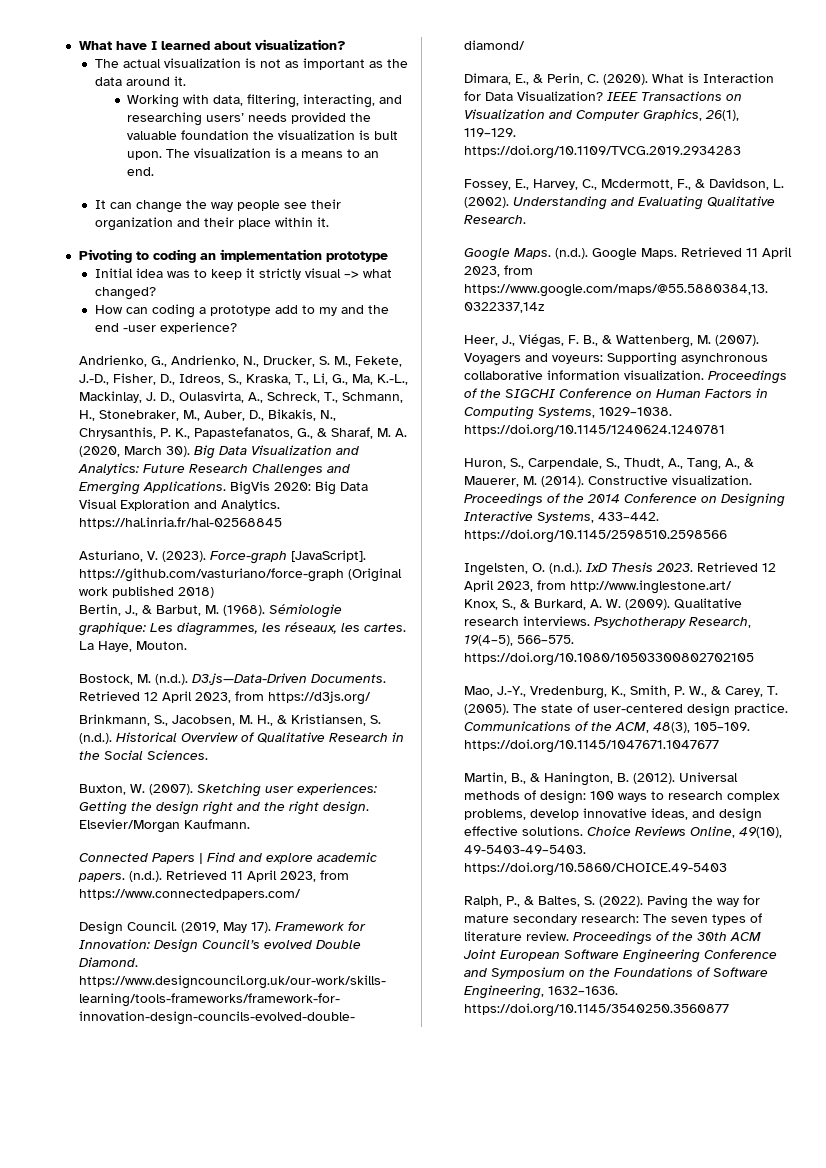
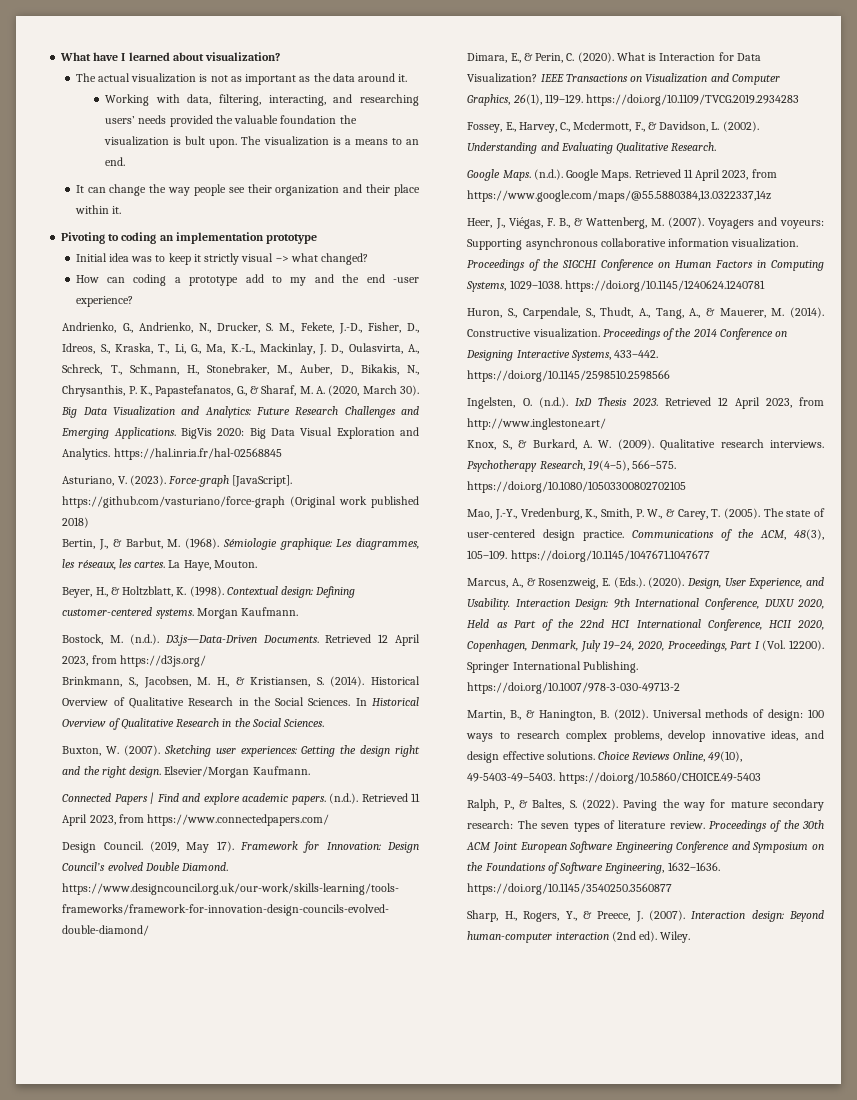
+ Beyer, H., & Holtzblatt, K. (1998). Contextual design: Defining customer-centered systems. Morgan Kaufmann.
- Brinkmann, S., Jacobsen, M. H., & Kristiansen, S. (n.d.). Historical Overview of Qualitative Research in the Social Sciences.
+ Brinkmann, S., Jacobsen, M. H., & Kristiansen, S. (2014). Historical Overview of Qualitative Research in the Social Sciences. In Historical Overview of Qualitative Research in the Social Sciences.
+ Marcus, A., & Rosenzweig, E. (Eds.). (2020). Design, User Experience, and Usability. Interaction Design: 9th International Conference, DUXU 2020, Held as Part of the 22nd HCI International Conference, HCII 2020, Copenhagen, Denmark, July 19–24, 2020, Proceedings, Part I (Vol. 12200). Springer International Publishing. https://doi.org/10.1007/978-3-030-49713-2
+ Sharp, H., Rogers, Y., & Preece, J. (2007). Interaction design: Beyond human-computer interaction (2nd ed). Wiley.

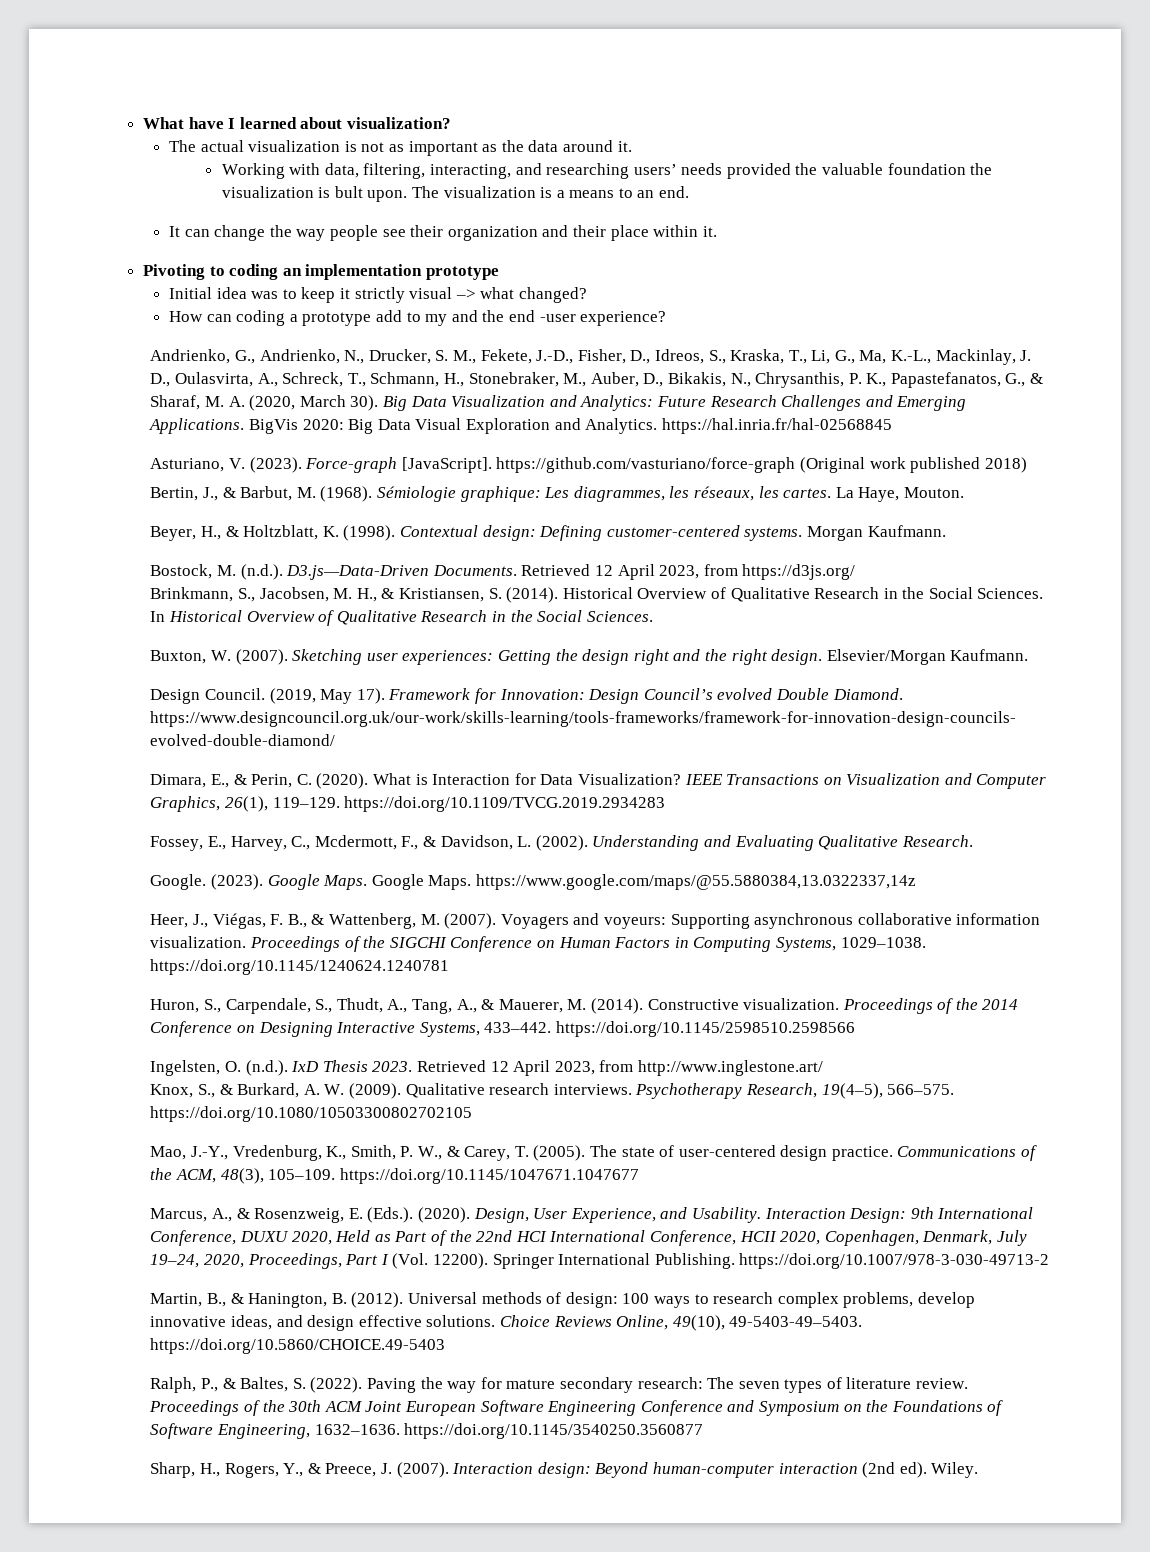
- Connected Papers | Find and explore academic papers. (n.d.). Retrieved 11 April 2023, from https://www.connectedpapers.com/
- Google Maps. (n.d.). Google Maps. Retrieved 11 April 2023, from https://www.google.com/maps/@55.5880384,13.0322337,14z
+ Google. (2023). Google Maps. Google Maps. https://www.google.com/maps/@55.5880384,13.0322337,14z

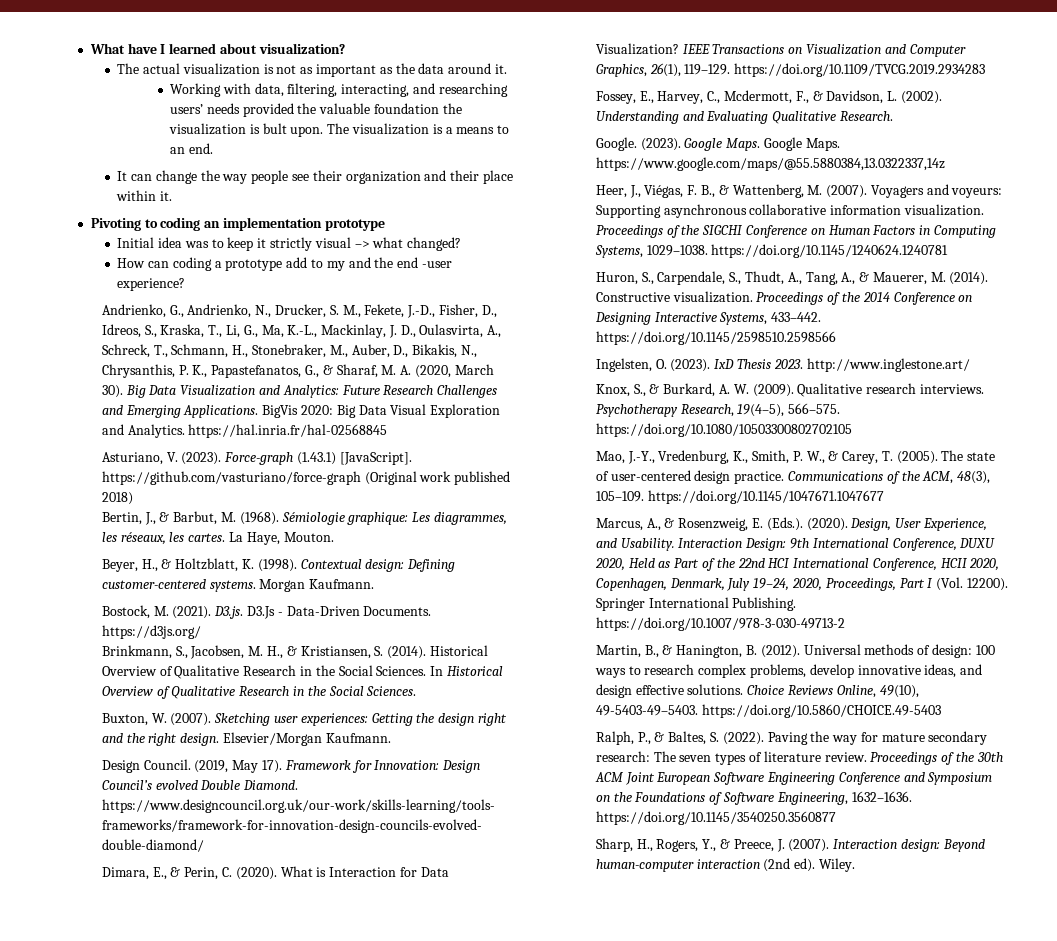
- Force-graph [JavaScript]. https://github.com/vasturiano/force-graph (Original work published 2018)
+ Force-graph (1.43.1) [JavaScript]. https://github.com/vasturiano/force-graph (Original work published 2018)
- Bostock, M. (n.d.). D3.js—Data-Driven Documents. Retrieved 12 April 2023, from https://d3js.org/
+ Bostock, M. (2021). D3.js. D3.Js - Data-Driven Documents. https://d3js.org/
- Ingelsten, O. (n.d.). IxD Thesis 2023. Retrieved 12 April 2023, from http://www.inglestone.art/
+ Ingelsten, O. (2023). IxD Thesis 2023. http://www.inglestone.art/

